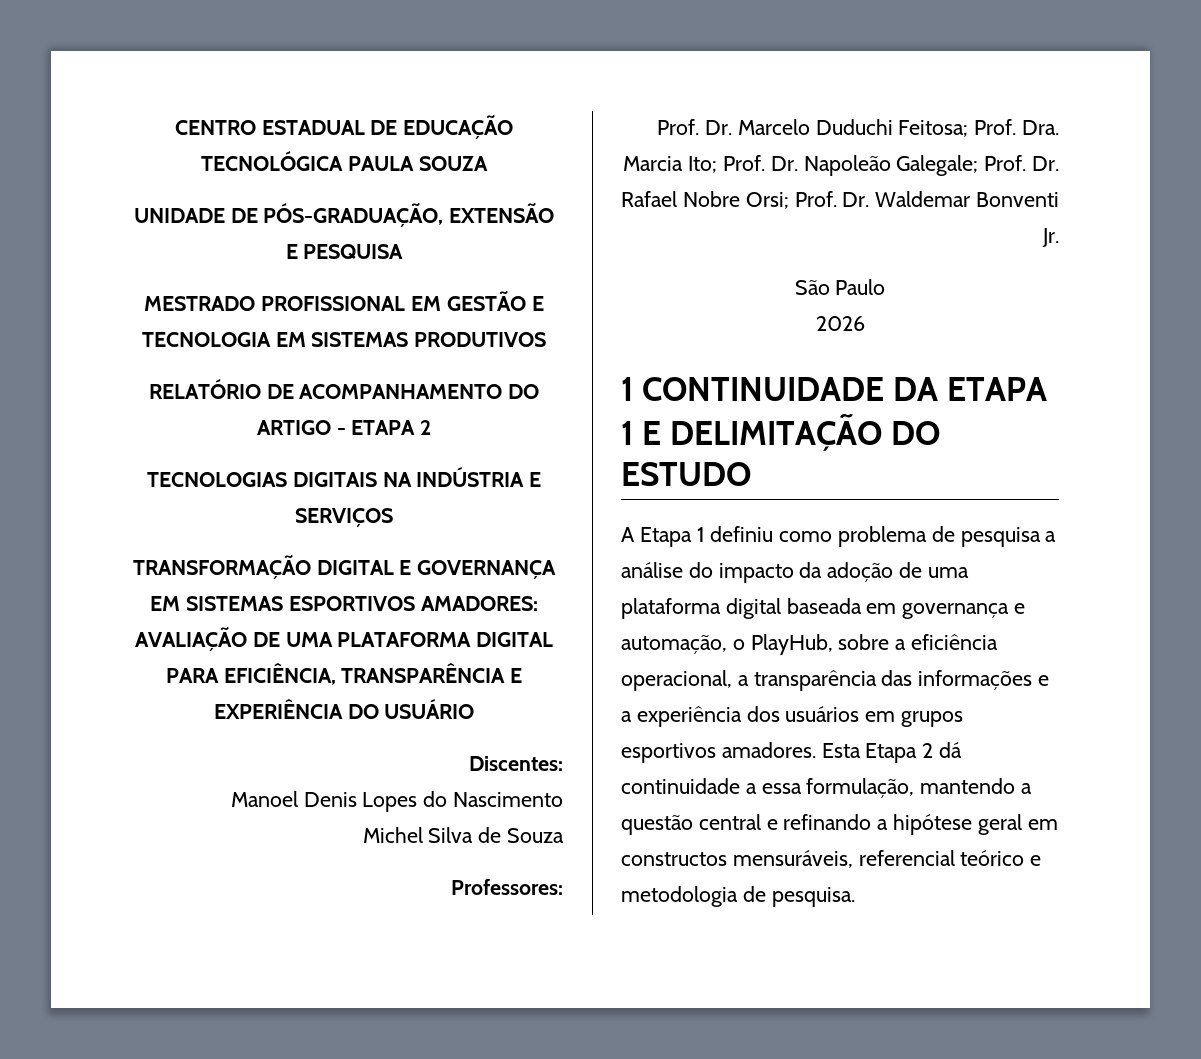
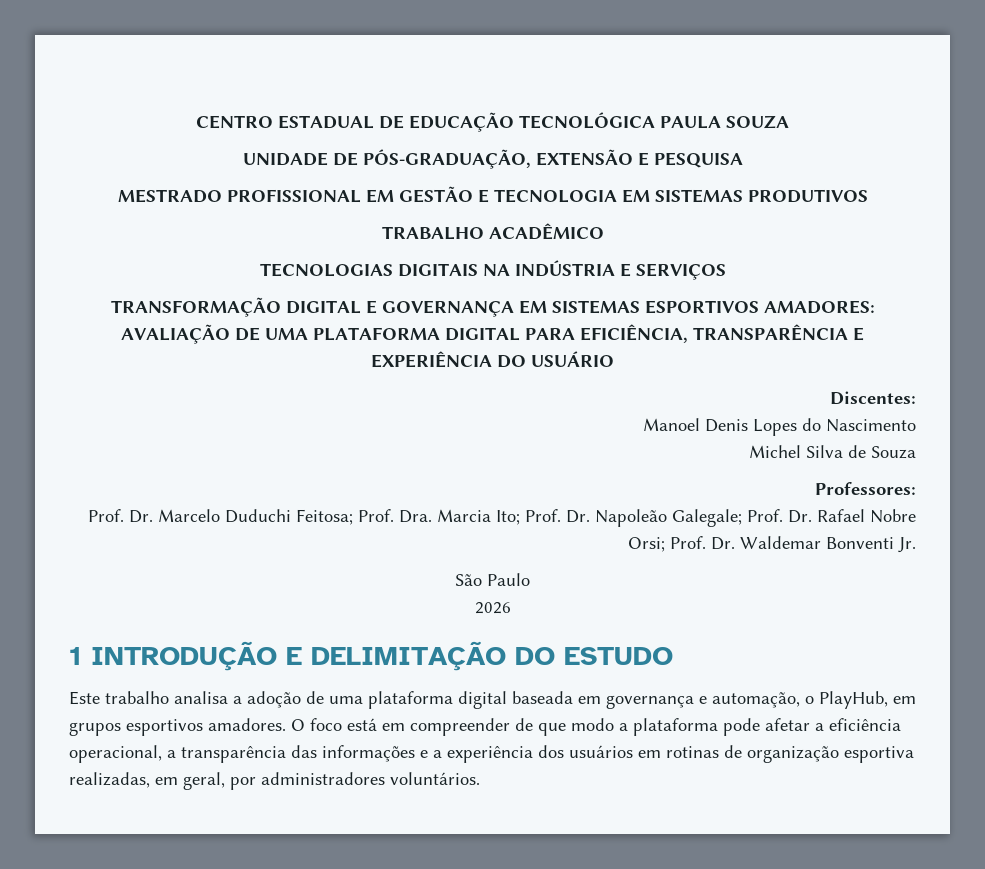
- RELATÓRIO DE ACOMPANHAMENTO DO ARTIGO - ETAPA 2
+ TRABALHO ACADÊMICO
- 1 CONTINUIDADE DA ETAPA 1 E DELIMITAÇÃO DO ESTUDO
+ 1 INTRODUÇÃO E DELIMITAÇÃO DO ESTUDO
- A Etapa 1 definiu como problema de pesquisa a análise do impacto da adoção de uma plataforma digital baseada em governança e automação, o PlayHub, sobre a eficiência operacional, a transparência das informações e a experiência dos usuários em grupos esportivos amadores. Esta Etapa 2 dá continuidade a essa formulação, mantendo a questão central e refinando a hipótese geral em constructos mensuráveis, referencial teórico e metodologia de pesquisa.
+ Este trabalho analisa a adoção de uma plataforma digital baseada em governança e automação, o PlayHub, em grupos esportivos amadores. O foco está em compreender de que modo a plataforma pode afetar a eficiência operacional, a transparência das informações e a experiência dos usuários em rotinas de organização esportiva realizadas, em geral, por administradores voluntários.

